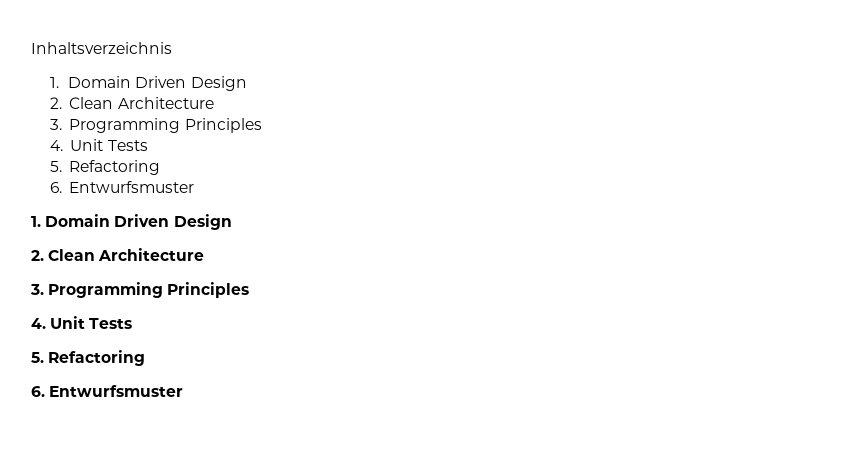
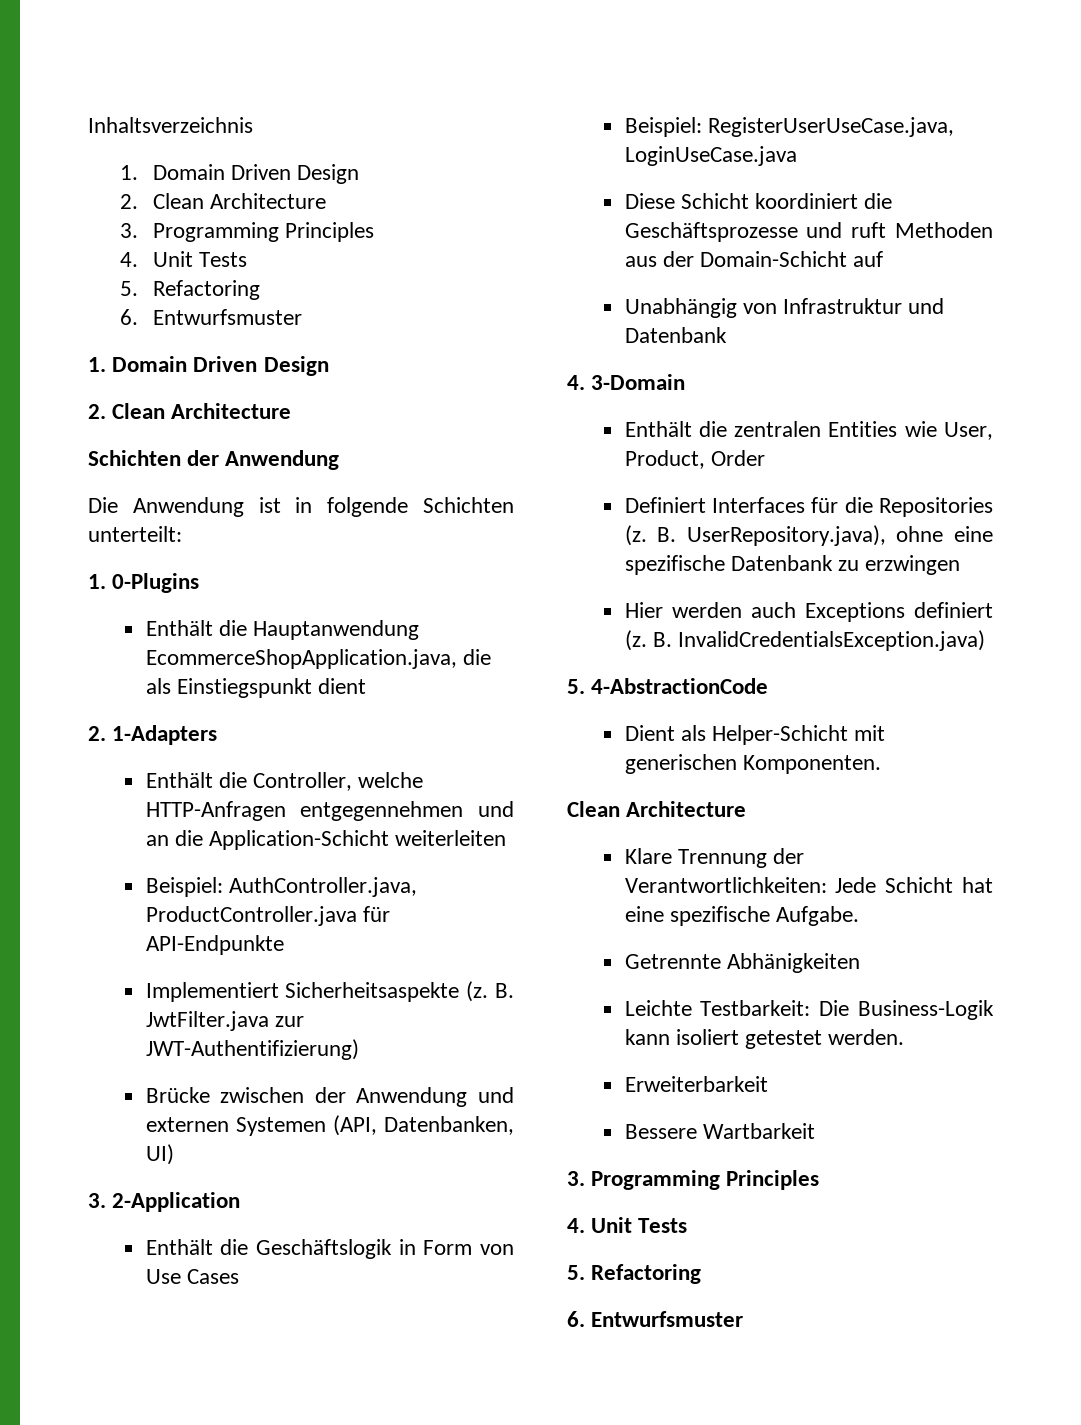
+ Schichten der Anwendung
+ Die Anwendung ist in folgende Schichten unterteilt:
+ 1. 0-Plugins
+ Enthält die Hauptanwendung EcommerceShopApplication.java, die als Einstiegspunkt dient
+ 2. 1-Adapters
+ Enthält die Controller, welche HTTP-Anfragen entgegennehmen und an die Application-Schicht weiterleiten
+ Beispiel: AuthController.java, ProductController.java für API-Endpunkte
+ Implementiert Sicherheitsaspekte (z. B. JwtFilter.java zur JWT-Authentifizierung)
+ Brücke zwischen der Anwendung und externen Systemen (API, Datenbanken, UI)
+ 3. 2-Application
+ Enthält die Geschäftslogik in Form von Use Cases
+ Beispiel: RegisterUserUseCase.java, LoginUseCase.java
+ Diese Schicht koordiniert die Geschäftsprozesse und ruft Methoden aus der Domain-Schicht auf
+ Unabhängig von Infrastruktur und Datenbank
+ 4. 3-Domain
+ Enthält die zentralen Entities wie User, Product, Order
+ Definiert Interfaces für die Repositories (z. B. UserRepository.java), ohne eine spezifische Datenbank zu erzwingen
+ Hier werden auch Exceptions definiert (z. B. InvalidCredentialsException.java)
+ 5. 4-AbstractionCode
+ Dient als Helper-Schicht mit generischen Komponenten.
+ Clean Architecture
+ Klare Trennung der Verantwortlichkeiten: Jede Schicht hat eine spezifische Aufgabe.
+ Getrennte Abhänigkeiten
+ Leichte Testbarkeit: Die Business-Logik kann isoliert getestet werden.
+ Erweiterbarkeit
+ Bessere Wartbarkeit

